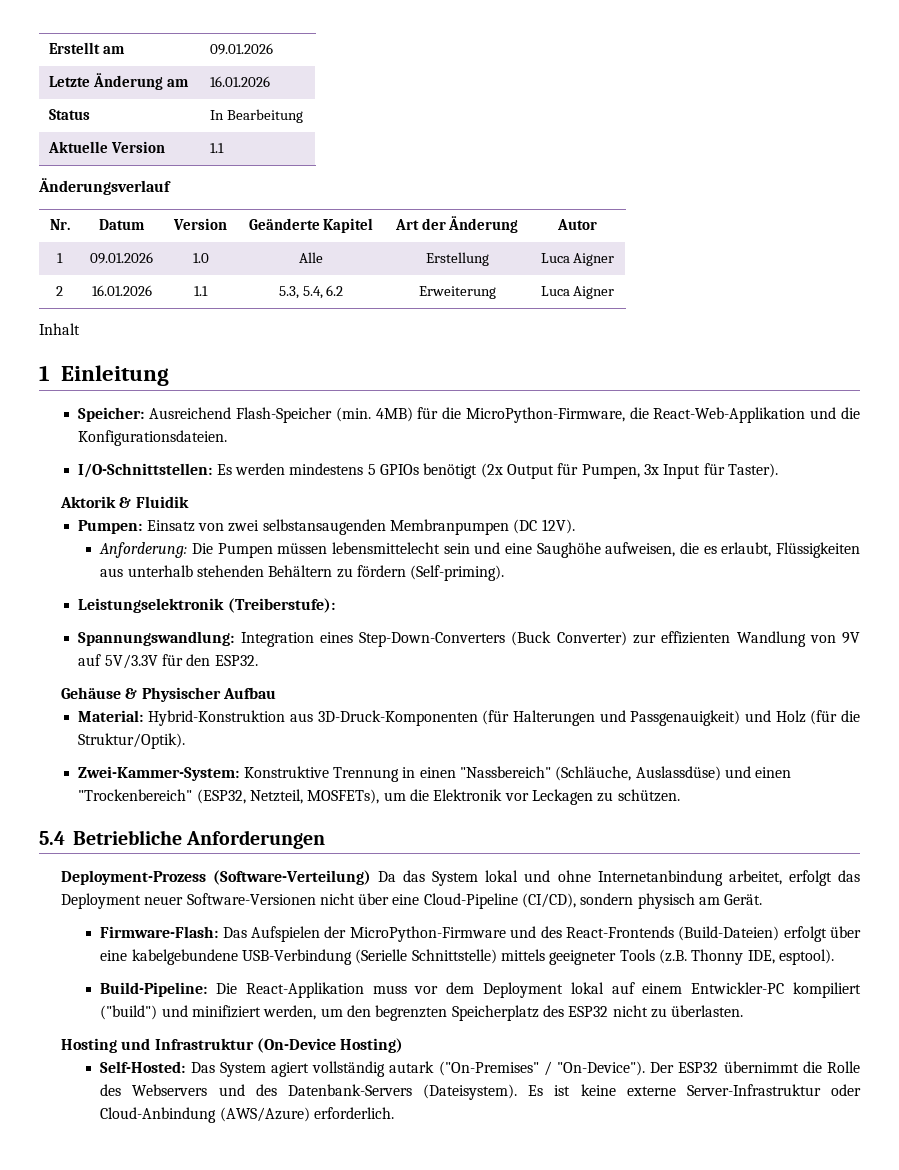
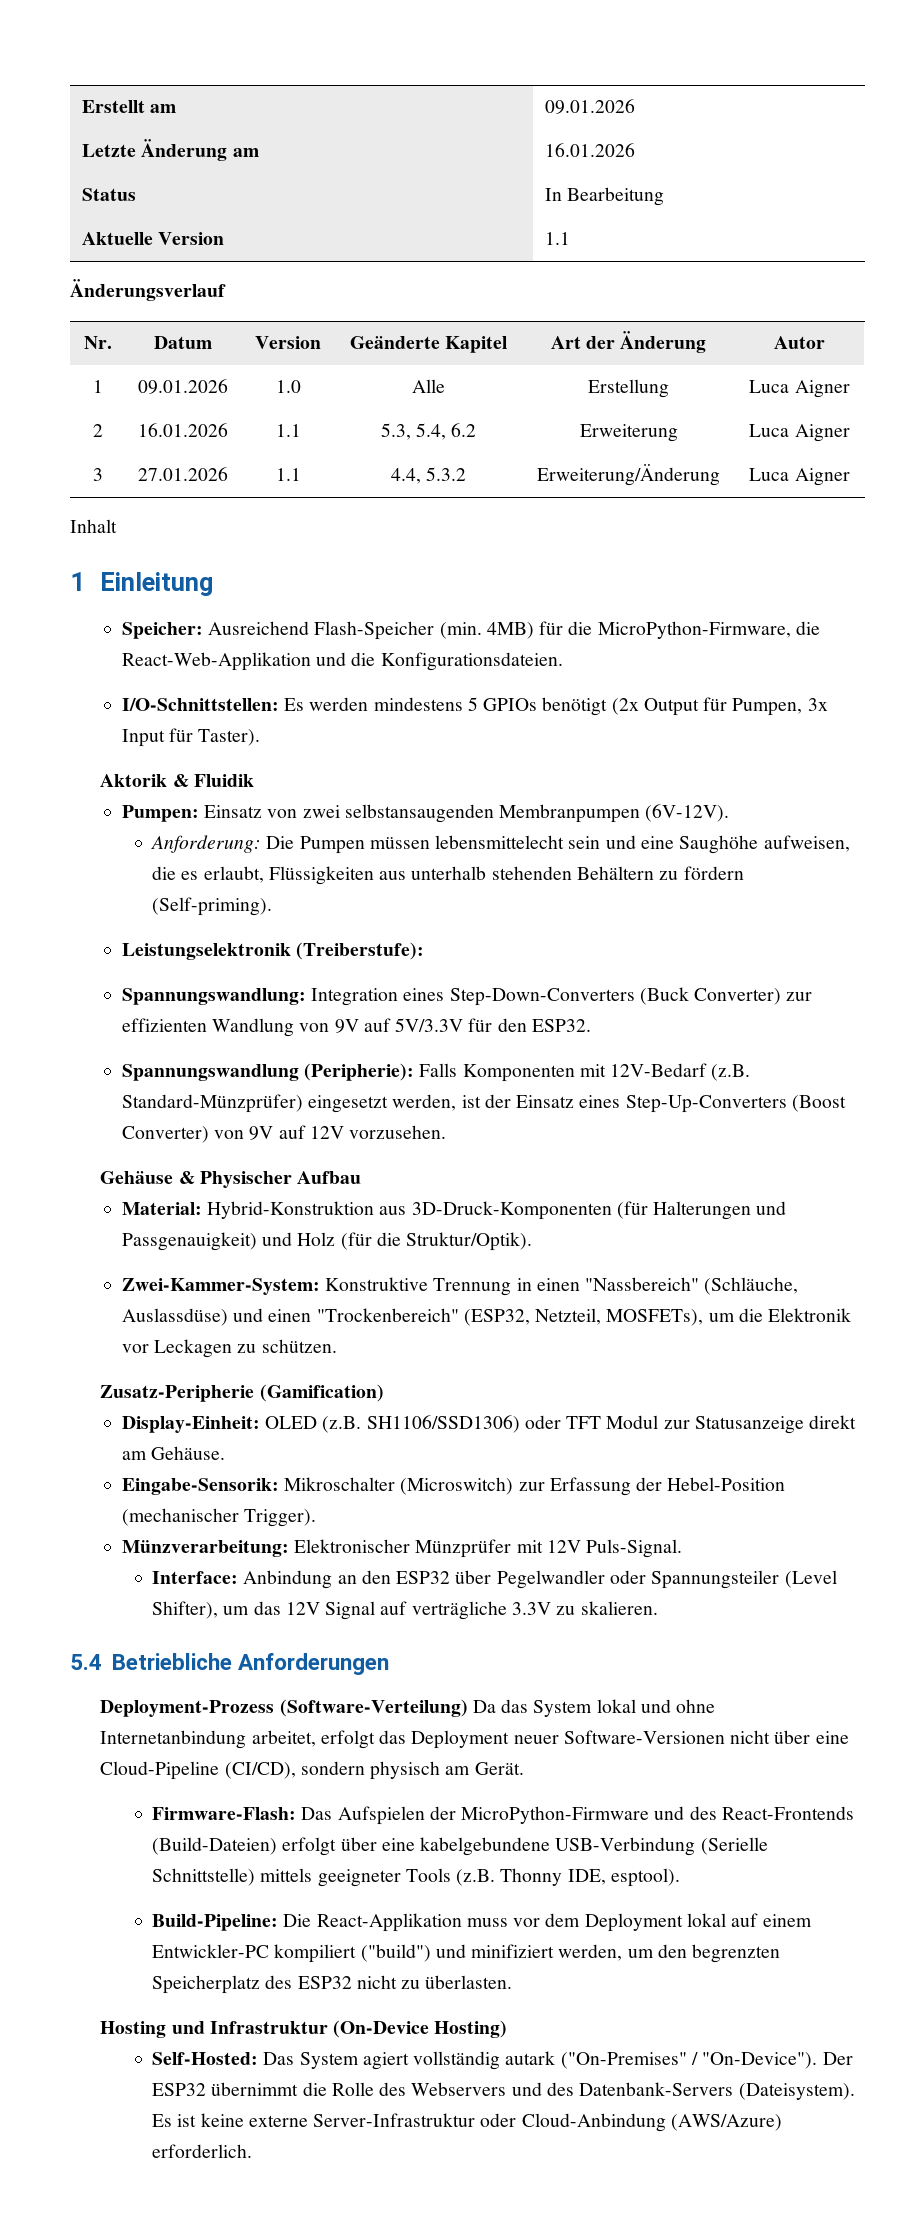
+ 3 | 27.01.2026 | 1.1 | 4.4, 5.3.2 | Erweiterung/Änderung | Luca Aigner
- Pumpen: Einsatz von zwei selbstansaugenden Membranpumpen (DC 12V).
+ Pumpen: Einsatz von zwei selbstansaugenden Membranpumpen (6V-12V).
+ Spannungswandlung (Peripherie): Falls Komponenten mit 12V-Bedarf (z.B. Standard-Münzprüfer) eingesetzt werden, ist der Einsatz eines Step-Up-Converters (Boost Converter) von 9V auf 12V vorzusehen.
+ Zusatz-Peripherie (Gamification)
+ Display-Einheit: OLED (z.B. SH1106/SSD1306) oder TFT Modul zur Statusanzeige direkt am Gehäuse.
+ Eingabe-Sensorik: Mikroschalter (Microswitch) zur Erfassung der Hebel-Position (mechanischer Trigger).
+ Münzverarbeitung: Elektronischer Münzprüfer mit 12V Puls-Signal.
+ Interface: Anbindung an den ESP32 über Pegelwandler oder Spannungsteiler (Level Shifter), um das 12V Signal auf verträgliche 3.3V zu skalieren.

